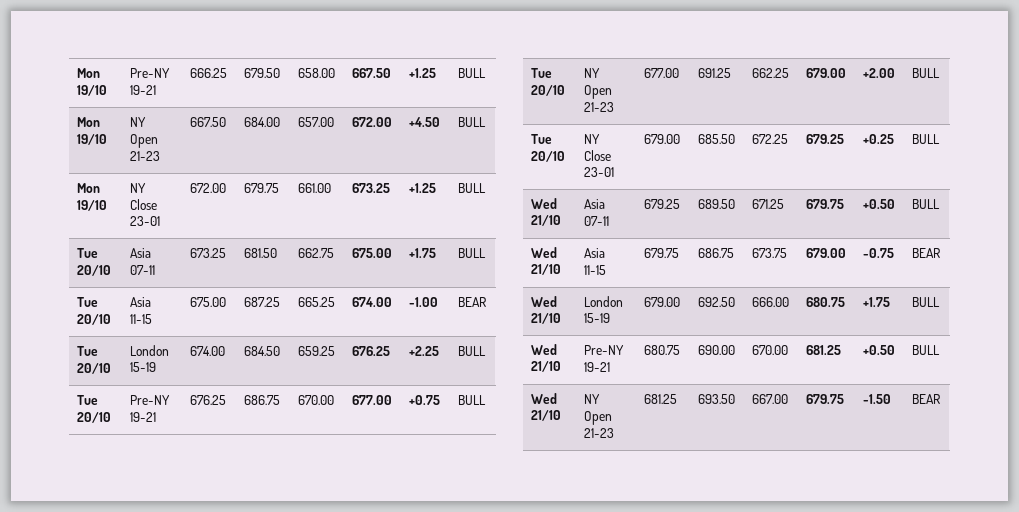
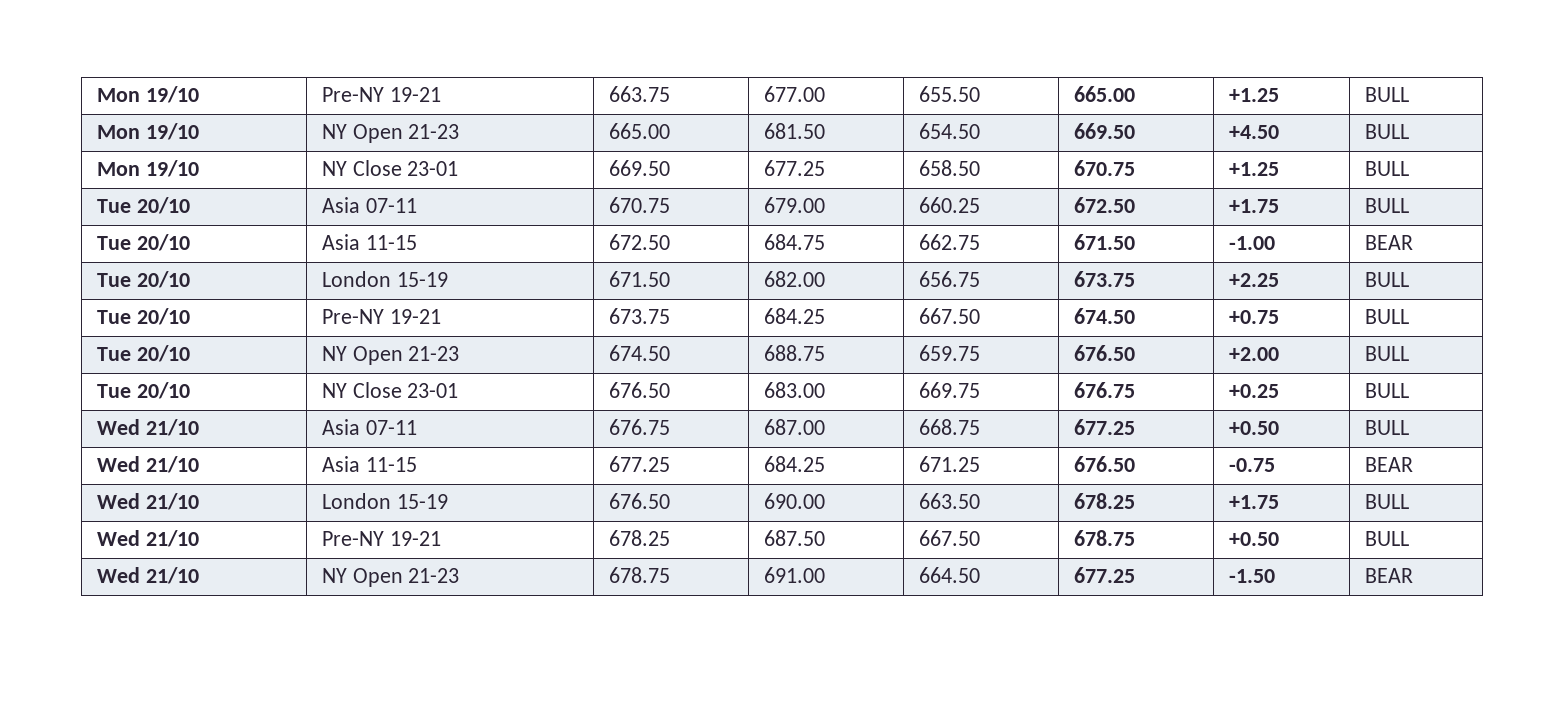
- Mon 19/10 | Pre-NY 19-21 | 666.25 | 679.50 | 658.00 | 667.50 | +1.25 | BULL
+ Mon 19/10 | Pre-NY 19-21 | 663.75 | 677.00 | 655.50 | 665.00 | +1.25 | BULL
- Mon 19/10 | NY Open 21-23 | 667.50 | 684.00 | 657.00 | 672.00 | +4.50 | BULL
+ Mon 19/10 | NY Open 21-23 | 665.00 | 681.50 | 654.50 | 669.50 | +4.50 | BULL
- Mon 19/10 | NY Close 23-01 | 672.00 | 679.75 | 661.00 | 673.25 | +1.25 | BULL
+ Mon 19/10 | NY Close 23-01 | 669.50 | 677.25 | 658.50 | 670.75 | +1.25 | BULL
- Tue 20/10 | Asia 07-11 | 673.25 | 681.50 | 662.75 | 675.00 | +1.75 | BULL
+ Tue 20/10 | Asia 07-11 | 670.75 | 679.00 | 660.25 | 672.50 | +1.75 | BULL
- Tue 20/10 | Asia 11-15 | 675.00 | 687.25 | 665.25 | 674.00 | -1.00 | BEAR
+ Tue 20/10 | Asia 11-15 | 672.50 | 684.75 | 662.75 | 671.50 | -1.00 | BEAR
- Tue 20/10 | London 15-19 | 674.00 | 684.50 | 659.25 | 676.25 | +2.25 | BULL
+ Tue 20/10 | London 15-19 | 671.50 | 682.00 | 656.75 | 673.75 | +2.25 | BULL
- Tue 20/10 | Pre-NY 19-21 | 676.25 | 686.75 | 670.00 | 677.00 | +0.75 | BULL
+ Tue 20/10 | Pre-NY 19-21 | 673.75 | 684.25 | 667.50 | 674.50 | +0.75 | BULL
- Tue 20/10 | NY Open 21-23 | 677.00 | 691.25 | 662.25 | 679.00 | +2.00 | BULL
+ Tue 20/10 | NY Open 21-23 | 674.50 | 688.75 | 659.75 | 676.50 | +2.00 | BULL
- Tue 20/10 | NY Close 23-01 | 679.00 | 685.50 | 672.25 | 679.25 | +0.25 | BULL
+ Tue 20/10 | NY Close 23-01 | 676.50 | 683.00 | 669.75 | 676.75 | +0.25 | BULL
- Wed 21/10 | Asia 07-11 | 679.25 | 689.50 | 671.25 | 679.75 | +0.50 | BULL
+ Wed 21/10 | Asia 07-11 | 676.75 | 687.00 | 668.75 | 677.25 | +0.50 | BULL
- Wed 21/10 | Asia 11-15 | 679.75 | 686.75 | 673.75 | 679.00 | -0.75 | BEAR
+ Wed 21/10 | Asia 11-15 | 677.25 | 684.25 | 671.25 | 676.50 | -0.75 | BEAR
- Wed 21/10 | London 15-19 | 679.00 | 692.50 | 666.00 | 680.75 | +1.75 | BULL
+ Wed 21/10 | London 15-19 | 676.50 | 690.00 | 663.50 | 678.25 | +1.75 | BULL
- Wed 21/10 | Pre-NY 19-21 | 680.75 | 690.00 | 670.00 | 681.25 | +0.50 | BULL
+ Wed 21/10 | Pre-NY 19-21 | 678.25 | 687.50 | 667.50 | 678.75 | +0.50 | BULL
- Wed 21/10 | NY Open 21-23 | 681.25 | 693.50 | 667.00 | 679.75 | -1.50 | BEAR
+ Wed 21/10 | NY Open 21-23 | 678.75 | 691.00 | 664.50 | 677.25 | -1.50 | BEAR

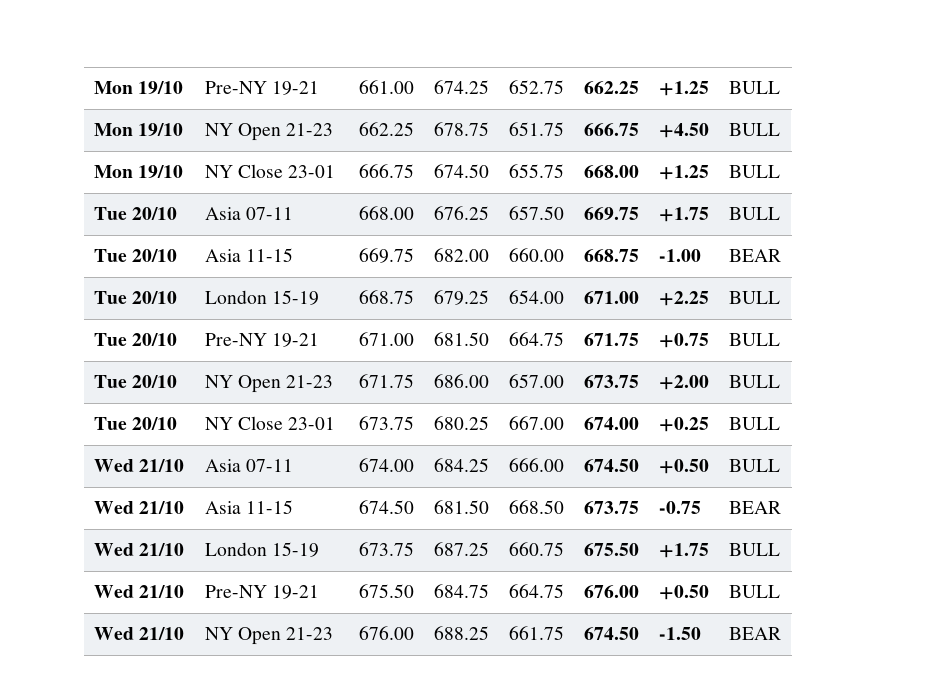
- Mon 19/10 | Pre-NY 19-21 | 663.75 | 677.00 | 655.50 | 665.00 | +1.25 | BULL
+ Mon 19/10 | Pre-NY 19-21 | 661.00 | 674.25 | 652.75 | 662.25 | +1.25 | BULL
- Mon 19/10 | NY Open 21-23 | 665.00 | 681.50 | 654.50 | 669.50 | +4.50 | BULL
+ Mon 19/10 | NY Open 21-23 | 662.25 | 678.75 | 651.75 | 666.75 | +4.50 | BULL
- Mon 19/10 | NY Close 23-01 | 669.50 | 677.25 | 658.50 | 670.75 | +1.25 | BULL
+ Mon 19/10 | NY Close 23-01 | 666.75 | 674.50 | 655.75 | 668.00 | +1.25 | BULL
- Tue 20/10 | Asia 07-11 | 670.75 | 679.00 | 660.25 | 672.50 | +1.75 | BULL
+ Tue 20/10 | Asia 07-11 | 668.00 | 676.25 | 657.50 | 669.75 | +1.75 | BULL
- Tue 20/10 | Asia 11-15 | 672.50 | 684.75 | 662.75 | 671.50 | -1.00 | BEAR
+ Tue 20/10 | Asia 11-15 | 669.75 | 682.00 | 660.00 | 668.75 | -1.00 | BEAR
- Tue 20/10 | London 15-19 | 671.50 | 682.00 | 656.75 | 673.75 | +2.25 | BULL
+ Tue 20/10 | London 15-19 | 668.75 | 679.25 | 654.00 | 671.00 | +2.25 | BULL
- Tue 20/10 | Pre-NY 19-21 | 673.75 | 684.25 | 667.50 | 674.50 | +0.75 | BULL
+ Tue 20/10 | Pre-NY 19-21 | 671.00 | 681.50 | 664.75 | 671.75 | +0.75 | BULL
- Tue 20/10 | NY Open 21-23 | 674.50 | 688.75 | 659.75 | 676.50 | +2.00 | BULL
+ Tue 20/10 | NY Open 21-23 | 671.75 | 686.00 | 657.00 | 673.75 | +2.00 | BULL
- Tue 20/10 | NY Close 23-01 | 676.50 | 683.00 | 669.75 | 676.75 | +0.25 | BULL
+ Tue 20/10 | NY Close 23-01 | 673.75 | 680.25 | 667.00 | 674.00 | +0.25 | BULL
- Wed 21/10 | Asia 07-11 | 676.75 | 687.00 | 668.75 | 677.25 | +0.50 | BULL
+ Wed 21/10 | Asia 07-11 | 674.00 | 684.25 | 666.00 | 674.50 | +0.50 | BULL
- Wed 21/10 | Asia 11-15 | 677.25 | 684.25 | 671.25 | 676.50 | -0.75 | BEAR
+ Wed 21/10 | Asia 11-15 | 674.50 | 681.50 | 668.50 | 673.75 | -0.75 | BEAR
- Wed 21/10 | London 15-19 | 676.50 | 690.00 | 663.50 | 678.25 | +1.75 | BULL
+ Wed 21/10 | London 15-19 | 673.75 | 687.25 | 660.75 | 675.50 | +1.75 | BULL
- Wed 21/10 | Pre-NY 19-21 | 678.25 | 687.50 | 667.50 | 678.75 | +0.50 | BULL
+ Wed 21/10 | Pre-NY 19-21 | 675.50 | 684.75 | 664.75 | 676.00 | +0.50 | BULL
- Wed 21/10 | NY Open 21-23 | 678.75 | 691.00 | 664.50 | 677.25 | -1.50 | BEAR
+ Wed 21/10 | NY Open 21-23 | 676.00 | 688.25 | 661.75 | 674.50 | -1.50 | BEAR

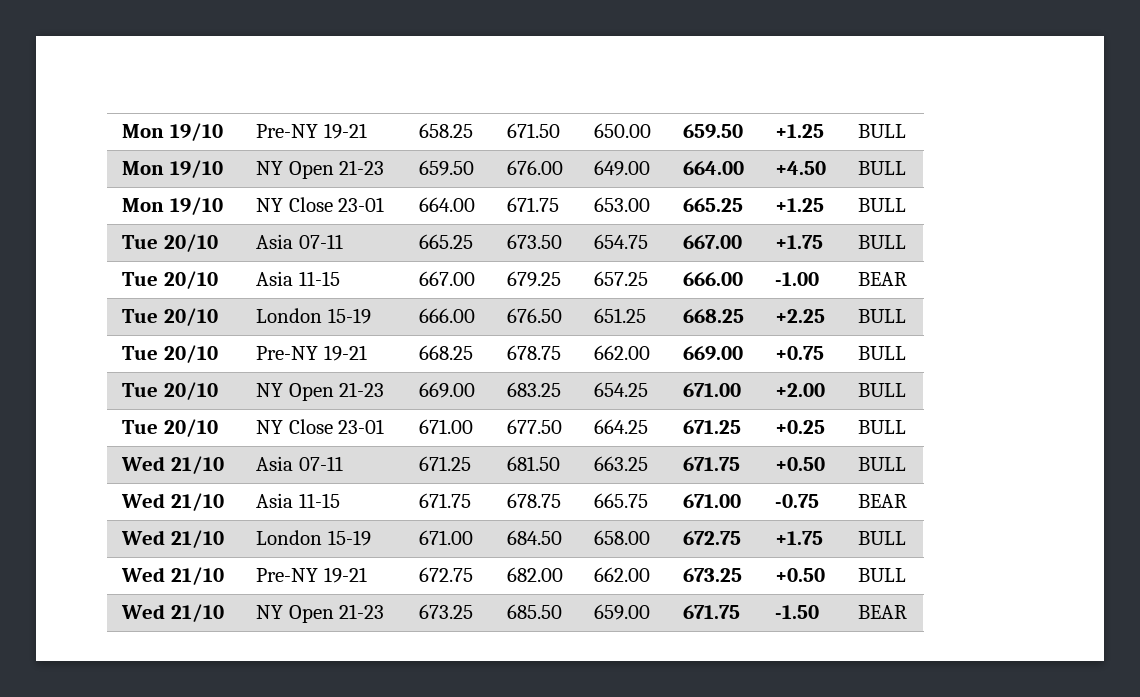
- Mon 19/10 | Pre-NY 19-21 | 661.00 | 674.25 | 652.75 | 662.25 | +1.25 | BULL
+ Mon 19/10 | Pre-NY 19-21 | 658.25 | 671.50 | 650.00 | 659.50 | +1.25 | BULL
- Mon 19/10 | NY Open 21-23 | 662.25 | 678.75 | 651.75 | 666.75 | +4.50 | BULL
+ Mon 19/10 | NY Open 21-23 | 659.50 | 676.00 | 649.00 | 664.00 | +4.50 | BULL
- Mon 19/10 | NY Close 23-01 | 666.75 | 674.50 | 655.75 | 668.00 | +1.25 | BULL
+ Mon 19/10 | NY Close 23-01 | 664.00 | 671.75 | 653.00 | 665.25 | +1.25 | BULL
- Tue 20/10 | Asia 07-11 | 668.00 | 676.25 | 657.50 | 669.75 | +1.75 | BULL
+ Tue 20/10 | Asia 07-11 | 665.25 | 673.50 | 654.75 | 667.00 | +1.75 | BULL
- Tue 20/10 | Asia 11-15 | 669.75 | 682.00 | 660.00 | 668.75 | -1.00 | BEAR
+ Tue 20/10 | Asia 11-15 | 667.00 | 679.25 | 657.25 | 666.00 | -1.00 | BEAR
- Tue 20/10 | London 15-19 | 668.75 | 679.25 | 654.00 | 671.00 | +2.25 | BULL
+ Tue 20/10 | London 15-19 | 666.00 | 676.50 | 651.25 | 668.25 | +2.25 | BULL
- Tue 20/10 | Pre-NY 19-21 | 671.00 | 681.50 | 664.75 | 671.75 | +0.75 | BULL
+ Tue 20/10 | Pre-NY 19-21 | 668.25 | 678.75 | 662.00 | 669.00 | +0.75 | BULL
- Tue 20/10 | NY Open 21-23 | 671.75 | 686.00 | 657.00 | 673.75 | +2.00 | BULL
+ Tue 20/10 | NY Open 21-23 | 669.00 | 683.25 | 654.25 | 671.00 | +2.00 | BULL
- Tue 20/10 | NY Close 23-01 | 673.75 | 680.25 | 667.00 | 674.00 | +0.25 | BULL
+ Tue 20/10 | NY Close 23-01 | 671.00 | 677.50 | 664.25 | 671.25 | +0.25 | BULL
- Wed 21/10 | Asia 07-11 | 674.00 | 684.25 | 666.00 | 674.50 | +0.50 | BULL
+ Wed 21/10 | Asia 07-11 | 671.25 | 681.50 | 663.25 | 671.75 | +0.50 | BULL
- Wed 21/10 | Asia 11-15 | 674.50 | 681.50 | 668.50 | 673.75 | -0.75 | BEAR
+ Wed 21/10 | Asia 11-15 | 671.75 | 678.75 | 665.75 | 671.00 | -0.75 | BEAR
- Wed 21/10 | London 15-19 | 673.75 | 687.25 | 660.75 | 675.50 | +1.75 | BULL
+ Wed 21/10 | London 15-19 | 671.00 | 684.50 | 658.00 | 672.75 | +1.75 | BULL
- Wed 21/10 | Pre-NY 19-21 | 675.50 | 684.75 | 664.75 | 676.00 | +0.50 | BULL
+ Wed 21/10 | Pre-NY 19-21 | 672.75 | 682.00 | 662.00 | 673.25 | +0.50 | BULL
- Wed 21/10 | NY Open 21-23 | 676.00 | 688.25 | 661.75 | 674.50 | -1.50 | BEAR
+ Wed 21/10 | NY Open 21-23 | 673.25 | 685.50 | 659.00 | 671.75 | -1.50 | BEAR

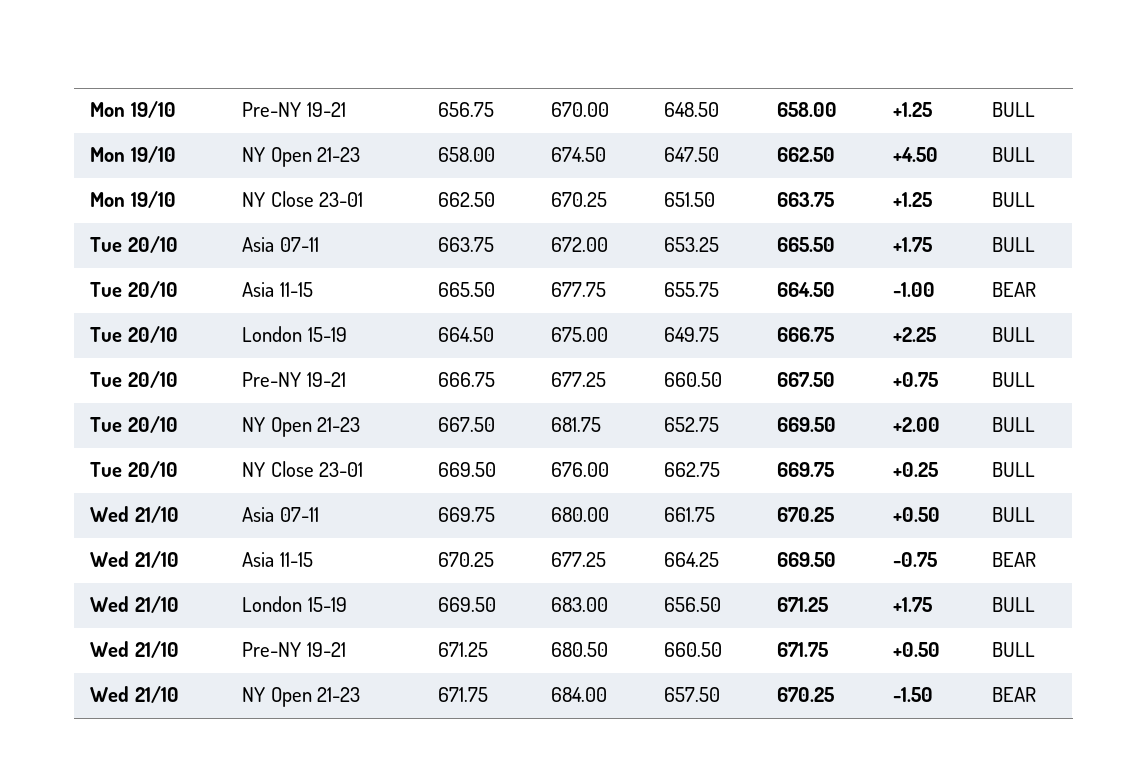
- Mon 19/10 | Pre-NY 19-21 | 658.25 | 671.50 | 650.00 | 659.50 | +1.25 | BULL
+ Mon 19/10 | Pre-NY 19-21 | 656.75 | 670.00 | 648.50 | 658.00 | +1.25 | BULL
- Mon 19/10 | NY Open 21-23 | 659.50 | 676.00 | 649.00 | 664.00 | +4.50 | BULL
+ Mon 19/10 | NY Open 21-23 | 658.00 | 674.50 | 647.50 | 662.50 | +4.50 | BULL
- Mon 19/10 | NY Close 23-01 | 664.00 | 671.75 | 653.00 | 665.25 | +1.25 | BULL
+ Mon 19/10 | NY Close 23-01 | 662.50 | 670.25 | 651.50 | 663.75 | +1.25 | BULL
- Tue 20/10 | Asia 07-11 | 665.25 | 673.50 | 654.75 | 667.00 | +1.75 | BULL
+ Tue 20/10 | Asia 07-11 | 663.75 | 672.00 | 653.25 | 665.50 | +1.75 | BULL
- Tue 20/10 | Asia 11-15 | 667.00 | 679.25 | 657.25 | 666.00 | -1.00 | BEAR
+ Tue 20/10 | Asia 11-15 | 665.50 | 677.75 | 655.75 | 664.50 | -1.00 | BEAR
- Tue 20/10 | London 15-19 | 666.00 | 676.50 | 651.25 | 668.25 | +2.25 | BULL
+ Tue 20/10 | London 15-19 | 664.50 | 675.00 | 649.75 | 666.75 | +2.25 | BULL
- Tue 20/10 | Pre-NY 19-21 | 668.25 | 678.75 | 662.00 | 669.00 | +0.75 | BULL
+ Tue 20/10 | Pre-NY 19-21 | 666.75 | 677.25 | 660.50 | 667.50 | +0.75 | BULL
- Tue 20/10 | NY Open 21-23 | 669.00 | 683.25 | 654.25 | 671.00 | +2.00 | BULL
+ Tue 20/10 | NY Open 21-23 | 667.50 | 681.75 | 652.75 | 669.50 | +2.00 | BULL
- Tue 20/10 | NY Close 23-01 | 671.00 | 677.50 | 664.25 | 671.25 | +0.25 | BULL
+ Tue 20/10 | NY Close 23-01 | 669.50 | 676.00 | 662.75 | 669.75 | +0.25 | BULL
- Wed 21/10 | Asia 07-11 | 671.25 | 681.50 | 663.25 | 671.75 | +0.50 | BULL
+ Wed 21/10 | Asia 07-11 | 669.75 | 680.00 | 661.75 | 670.25 | +0.50 | BULL
- Wed 21/10 | Asia 11-15 | 671.75 | 678.75 | 665.75 | 671.00 | -0.75 | BEAR
+ Wed 21/10 | Asia 11-15 | 670.25 | 677.25 | 664.25 | 669.50 | -0.75 | BEAR
- Wed 21/10 | London 15-19 | 671.00 | 684.50 | 658.00 | 672.75 | +1.75 | BULL
+ Wed 21/10 | London 15-19 | 669.50 | 683.00 | 656.50 | 671.25 | +1.75 | BULL
- Wed 21/10 | Pre-NY 19-21 | 672.75 | 682.00 | 662.00 | 673.25 | +0.50 | BULL
+ Wed 21/10 | Pre-NY 19-21 | 671.25 | 680.50 | 660.50 | 671.75 | +0.50 | BULL
- Wed 21/10 | NY Open 21-23 | 673.25 | 685.50 | 659.00 | 671.75 | -1.50 | BEAR
+ Wed 21/10 | NY Open 21-23 | 671.75 | 684.00 | 657.50 | 670.25 | -1.50 | BEAR

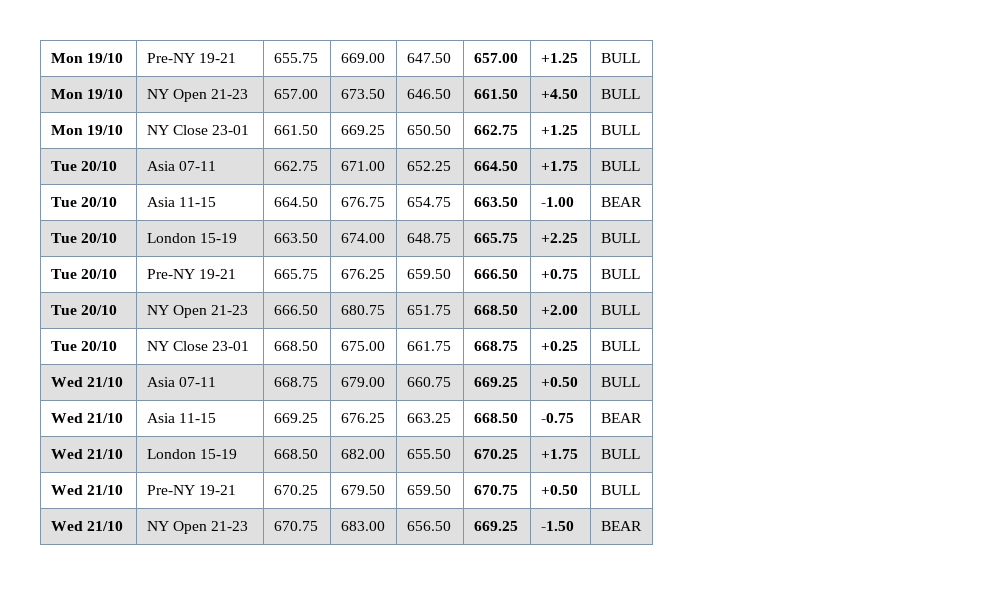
- Mon 19/10 | Pre-NY 19-21 | 656.75 | 670.00 | 648.50 | 658.00 | +1.25 | BULL
+ Mon 19/10 | Pre-NY 19-21 | 655.75 | 669.00 | 647.50 | 657.00 | +1.25 | BULL
- Mon 19/10 | NY Open 21-23 | 658.00 | 674.50 | 647.50 | 662.50 | +4.50 | BULL
+ Mon 19/10 | NY Open 21-23 | 657.00 | 673.50 | 646.50 | 661.50 | +4.50 | BULL
- Mon 19/10 | NY Close 23-01 | 662.50 | 670.25 | 651.50 | 663.75 | +1.25 | BULL
+ Mon 19/10 | NY Close 23-01 | 661.50 | 669.25 | 650.50 | 662.75 | +1.25 | BULL
- Tue 20/10 | Asia 07-11 | 663.75 | 672.00 | 653.25 | 665.50 | +1.75 | BULL
+ Tue 20/10 | Asia 07-11 | 662.75 | 671.00 | 652.25 | 664.50 | +1.75 | BULL
- Tue 20/10 | Asia 11-15 | 665.50 | 677.75 | 655.75 | 664.50 | -1.00 | BEAR
+ Tue 20/10 | Asia 11-15 | 664.50 | 676.75 | 654.75 | 663.50 | -1.00 | BEAR
- Tue 20/10 | London 15-19 | 664.50 | 675.00 | 649.75 | 666.75 | +2.25 | BULL
+ Tue 20/10 | London 15-19 | 663.50 | 674.00 | 648.75 | 665.75 | +2.25 | BULL
- Tue 20/10 | Pre-NY 19-21 | 666.75 | 677.25 | 660.50 | 667.50 | +0.75 | BULL
+ Tue 20/10 | Pre-NY 19-21 | 665.75 | 676.25 | 659.50 | 666.50 | +0.75 | BULL
- Tue 20/10 | NY Open 21-23 | 667.50 | 681.75 | 652.75 | 669.50 | +2.00 | BULL
+ Tue 20/10 | NY Open 21-23 | 666.50 | 680.75 | 651.75 | 668.50 | +2.00 | BULL
- Tue 20/10 | NY Close 23-01 | 669.50 | 676.00 | 662.75 | 669.75 | +0.25 | BULL
+ Tue 20/10 | NY Close 23-01 | 668.50 | 675.00 | 661.75 | 668.75 | +0.25 | BULL
- Wed 21/10 | Asia 07-11 | 669.75 | 680.00 | 661.75 | 670.25 | +0.50 | BULL
+ Wed 21/10 | Asia 07-11 | 668.75 | 679.00 | 660.75 | 669.25 | +0.50 | BULL
- Wed 21/10 | Asia 11-15 | 670.25 | 677.25 | 664.25 | 669.50 | -0.75 | BEAR
+ Wed 21/10 | Asia 11-15 | 669.25 | 676.25 | 663.25 | 668.50 | -0.75 | BEAR
- Wed 21/10 | London 15-19 | 669.50 | 683.00 | 656.50 | 671.25 | +1.75 | BULL
+ Wed 21/10 | London 15-19 | 668.50 | 682.00 | 655.50 | 670.25 | +1.75 | BULL
- Wed 21/10 | Pre-NY 19-21 | 671.25 | 680.50 | 660.50 | 671.75 | +0.50 | BULL
+ Wed 21/10 | Pre-NY 19-21 | 670.25 | 679.50 | 659.50 | 670.75 | +0.50 | BULL
- Wed 21/10 | NY Open 21-23 | 671.75 | 684.00 | 657.50 | 670.25 | -1.50 | BEAR
+ Wed 21/10 | NY Open 21-23 | 670.75 | 683.00 | 656.50 | 669.25 | -1.50 | BEAR

